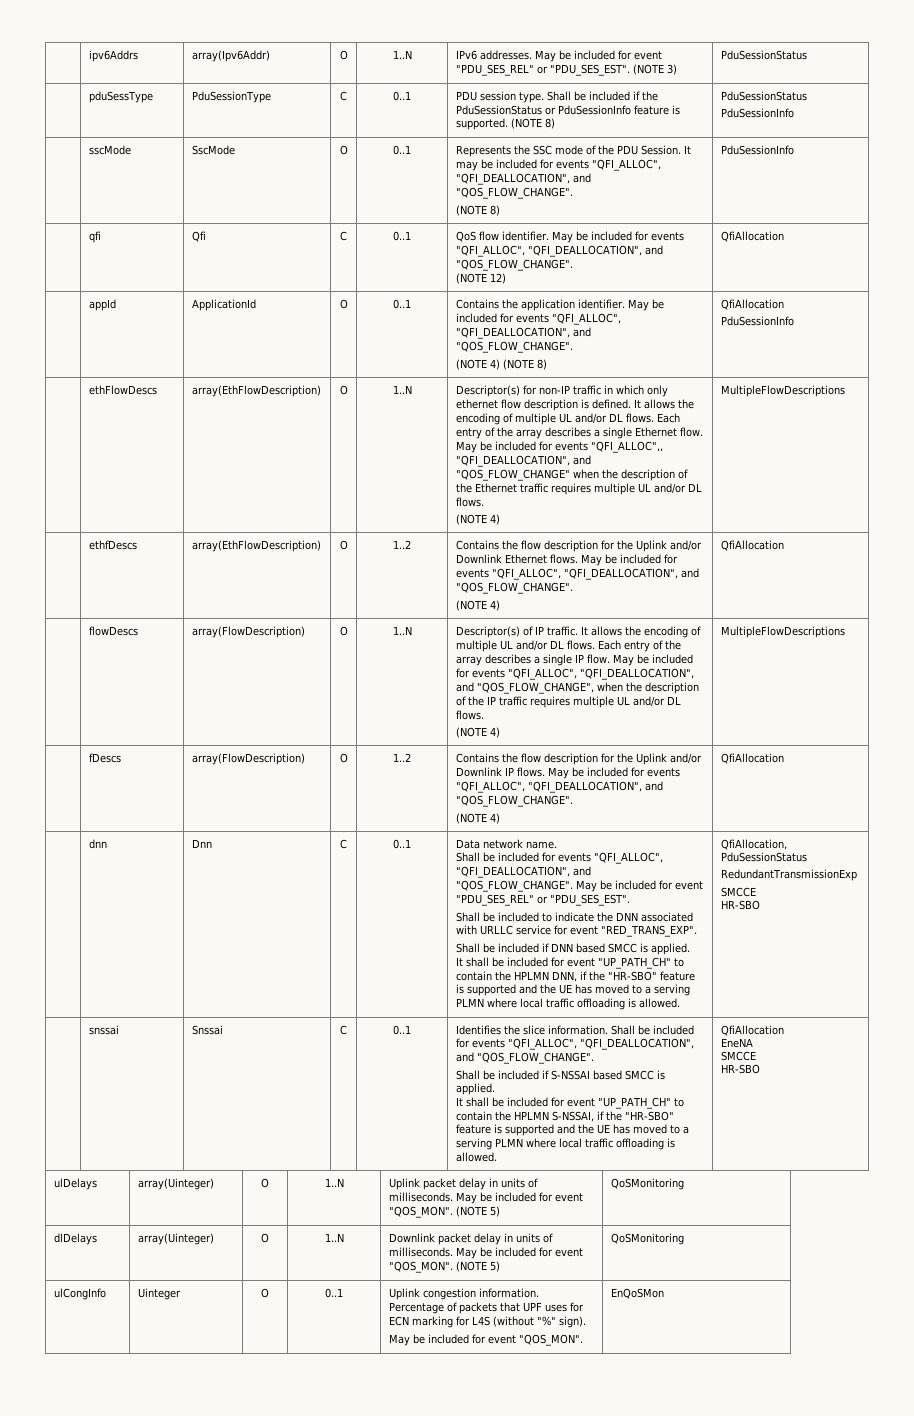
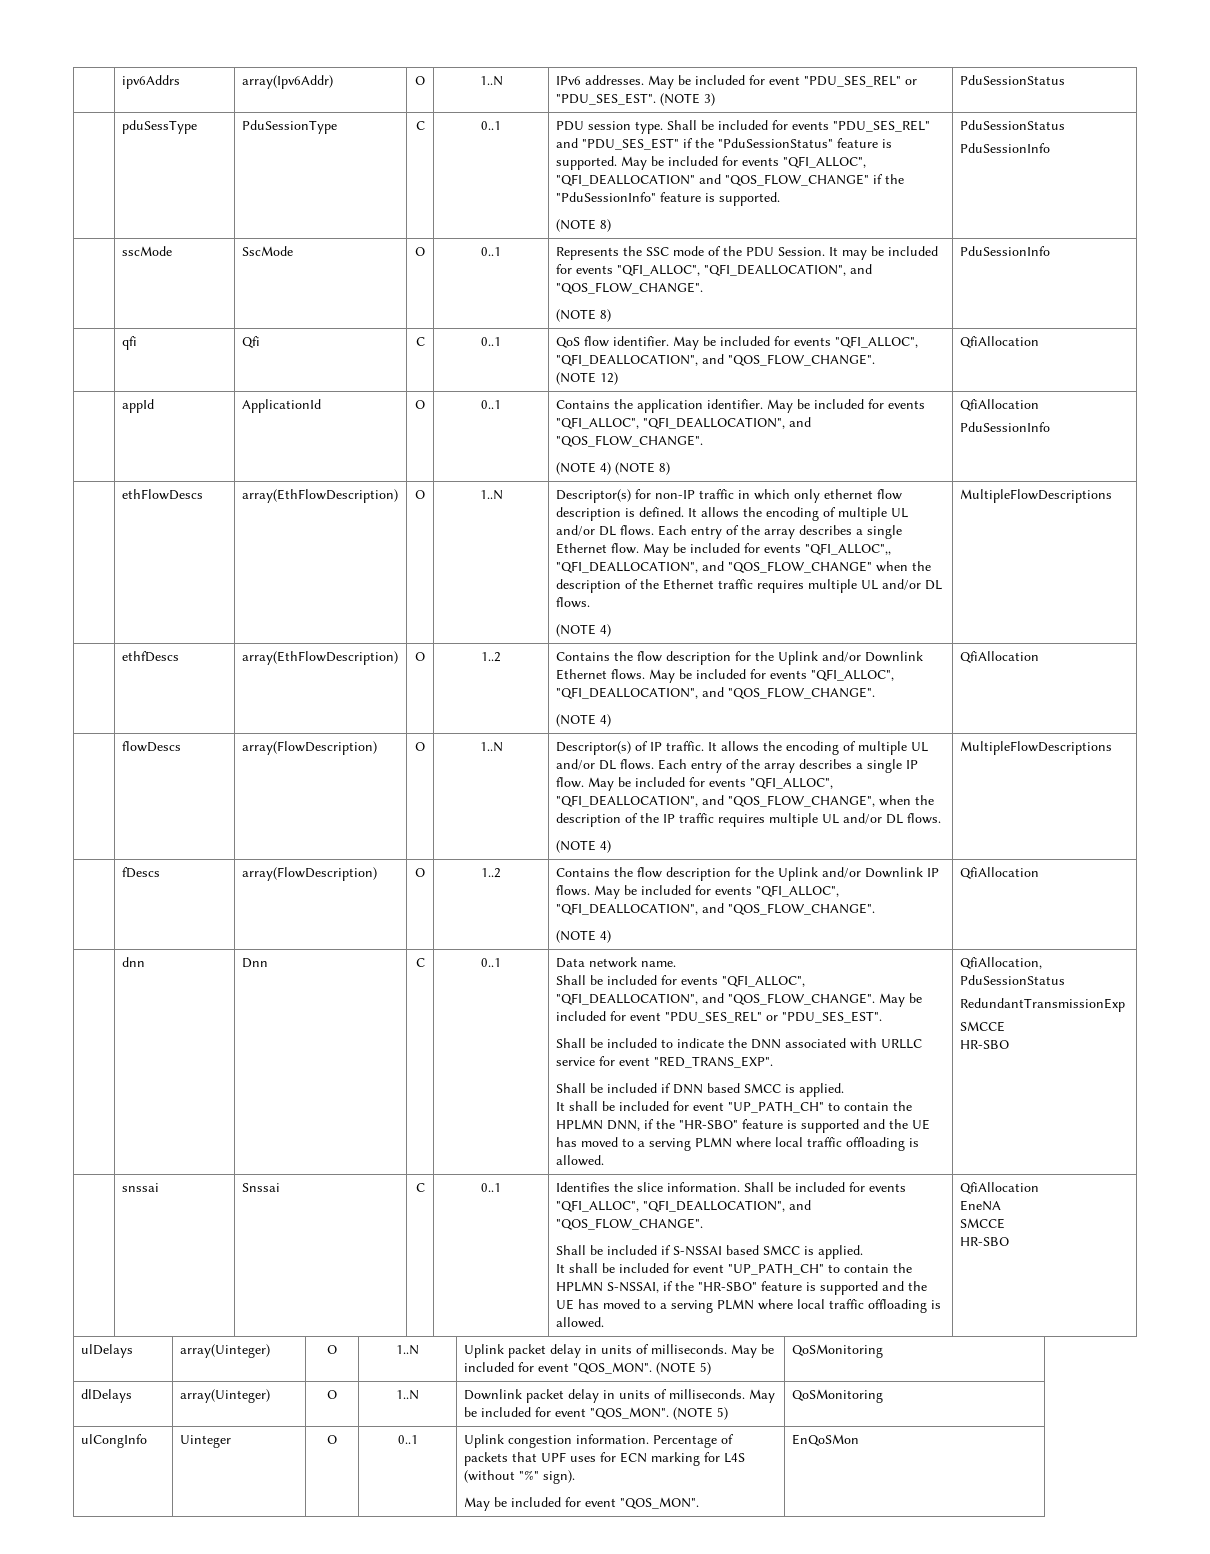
- | pduSessType | PduSessionType | C | 0..1 | PDU session type. Shall be included if the PduSessionStatus or PduSessionInfo feature is supported. (NOTE 8) | PduSessionStatus
+ | pduSessType | PduSessionType | C | 0..1 | PDU session type. Shall be included for events "PDU_SES_REL" and "PDU_SES_EST" if the "PduSessionStatus" feature is supported. May be included for events "QFI_ALLOC", "QFI_DEALLOCATION" and "QOS_FLOW_CHANGE" if the "PduSessionInfo" feature is supported.
+ (NOTE 8) | PduSessionStatus

